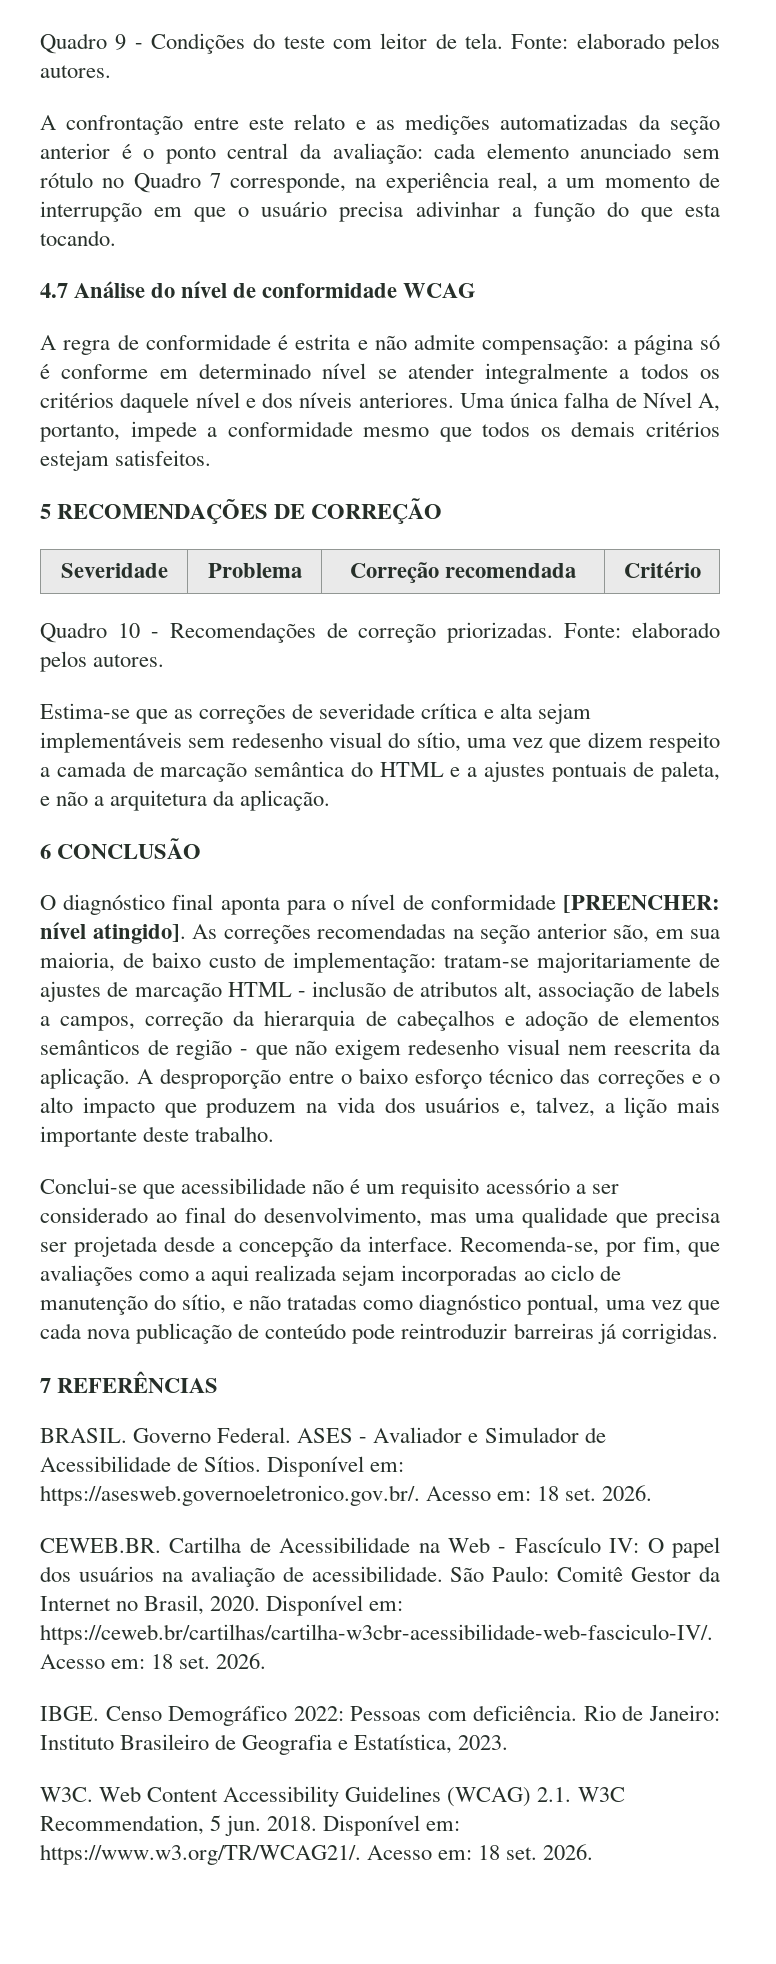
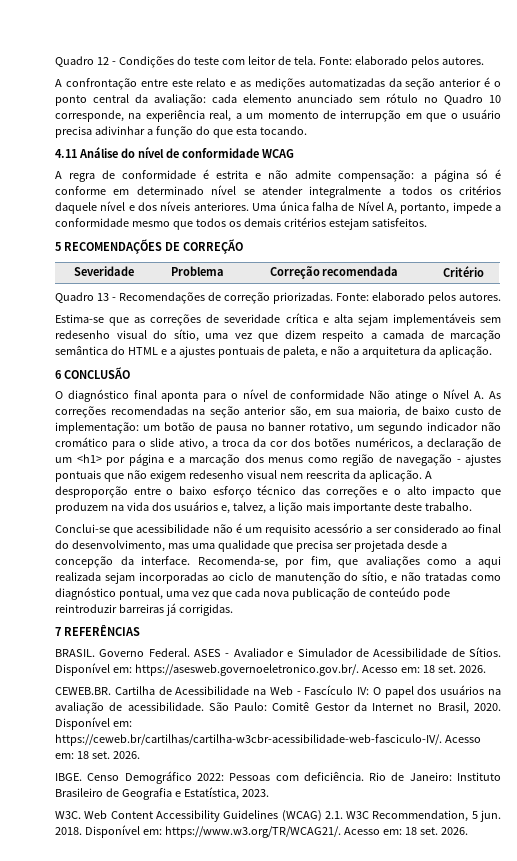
- Quadro 9 - Condições do teste com leitor de tela.
+ Quadro 12 - Condições do teste com leitor de tela.
- A confrontação entre este relato e as medições automatizadas da seção anterior é o ponto central da avaliação: cada elemento anunciado sem rótulo no Quadro 7 corresponde, na experiência real, a um momento de interrupção em que o usuário precisa adivinhar a função do que esta tocando.
+ A confrontação entre este relato e as medições automatizadas da seção anterior é o ponto central da avaliação: cada elemento anunciado sem rótulo no Quadro 10 corresponde, na experiência real, a um momento de interrupção em que o usuário precisa adivinhar a função do que esta tocando.
- 4.7 Análise do nível de conformidade WCAG
+ 4.11 Análise do nível de conformidade WCAG
- Quadro 10 - Recomendações de correção priorizadas.
+ Quadro 13 - Recomendações de correção priorizadas.
- O diagnóstico final aponta para o nível de conformidade [PREENCHER: nível atingido]. As correções recomendadas na seção anterior são, em sua maioria, de baixo custo de implementação: tratam-se majoritariamente de ajustes de marcação HTML - inclusão de atributos alt, associação de labels a campos, correção da hierarquia de cabeçalhos e adoção de elementos semânticos de região - que não exigem redesenho visual nem reescrita da aplicação.
+ O diagnóstico final aponta para o nível de conformidade Não atinge o Nível A. As correções recomendadas na seção anterior são, em sua maioria, de baixo custo de implementação: um botão de pausa no banner rotativo, um segundo indicador não cromático para o slide ativo, a troca da cor dos botões numéricos, a declaração de um <h1> por página e a marcação dos menus como região de navegação - ajustes pontuais que não exigem redesenho visual nem reescrita da aplicação.

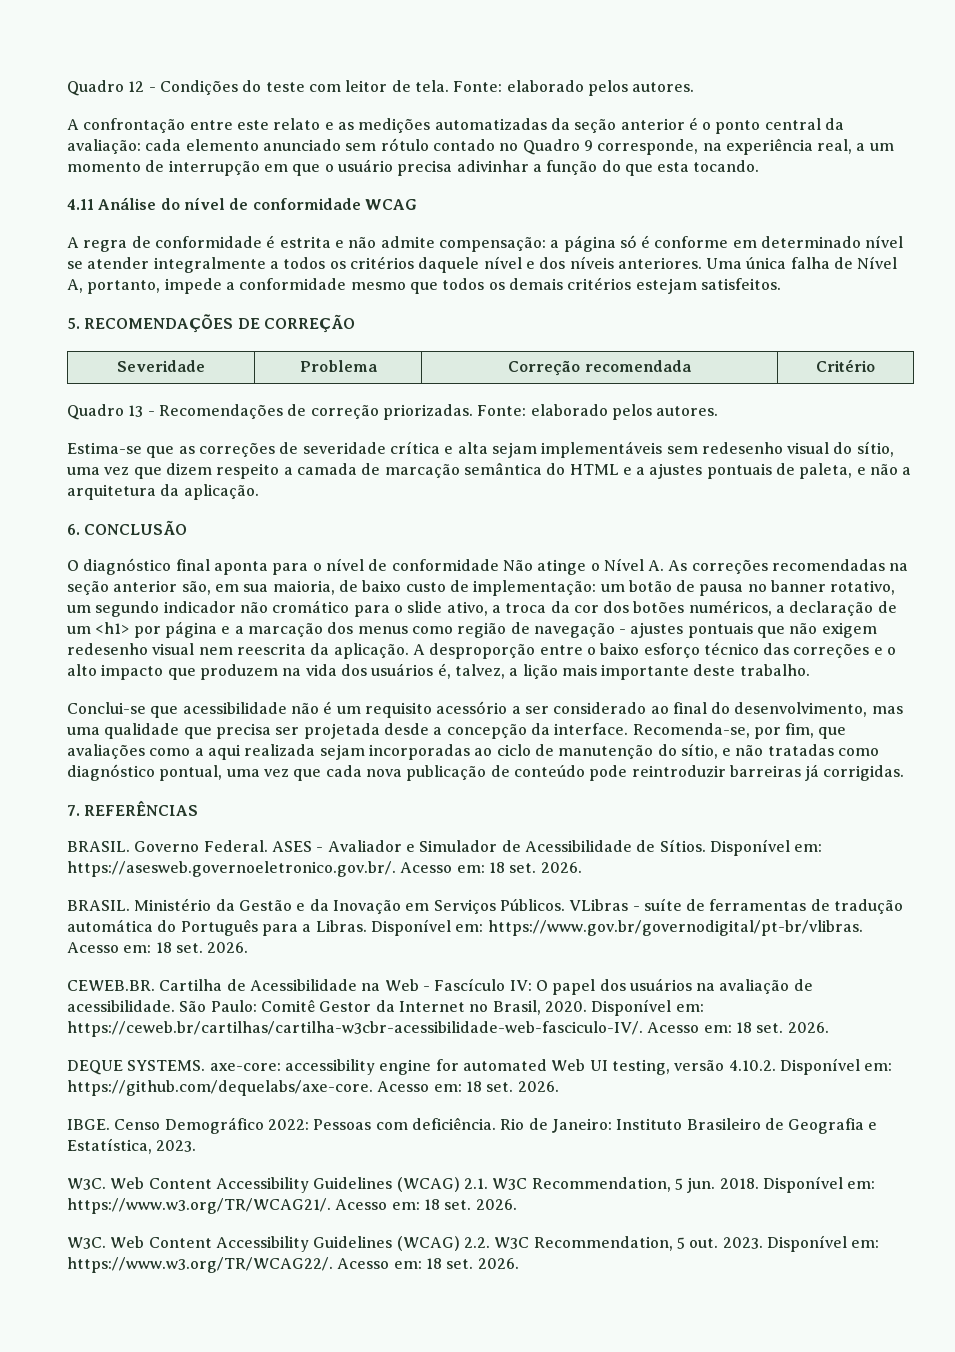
- A confrontação entre este relato e as medições automatizadas da seção anterior é o ponto central da avaliação: cada elemento anunciado sem rótulo no Quadro 10 corresponde, na experiência real, a um momento de interrupção em que o usuário precisa adivinhar a função do que esta tocando.
+ A confrontação entre este relato e as medições automatizadas da seção anterior é o ponto central da avaliação: cada elemento anunciado sem rótulo contado no Quadro 9 corresponde, na experiência real, a um momento de interrupção em que o usuário precisa adivinhar a função do que esta tocando.
- 5 RECOMENDAÇÕES DE CORREÇÃO
+ 5. RECOMENDAÇÕES DE CORREÇÃO
- 6 CONCLUSÃO
+ 6. CONCLUSÃO
- A desproporção entre o baixo esforço técnico das correções e o alto impacto que produzem na vida dos usuários e, talvez, a lição mais importante deste trabalho.
+ A desproporção entre o baixo esforço técnico das correções e o alto impacto que produzem na vida dos usuários é, talvez, a lição mais importante deste trabalho.
- 7 REFERÊNCIAS
+ 7. REFERÊNCIAS
+ BRASIL. Ministério da Gestão e da Inovação em Serviços Públicos. VLibras - suíte de ferramentas de tradução automática do Português para a Libras. Disponível em: https://www.gov.br/governodigital/pt-br/vlibras. Acesso em: 18 set. 2026.
+ DEQUE SYSTEMS. axe-core: accessibility engine for automated Web UI testing, versão 4.10.2. Disponível em: https://github.com/dequelabs/axe-core. Acesso em: 18 set. 2026.
+ W3C. Web Content Accessibility Guidelines (WCAG) 2.2. W3C Recommendation, 5 out. 2023. Disponível em: https://www.w3.org/TR/WCAG22/. Acesso em: 18 set. 2026.

